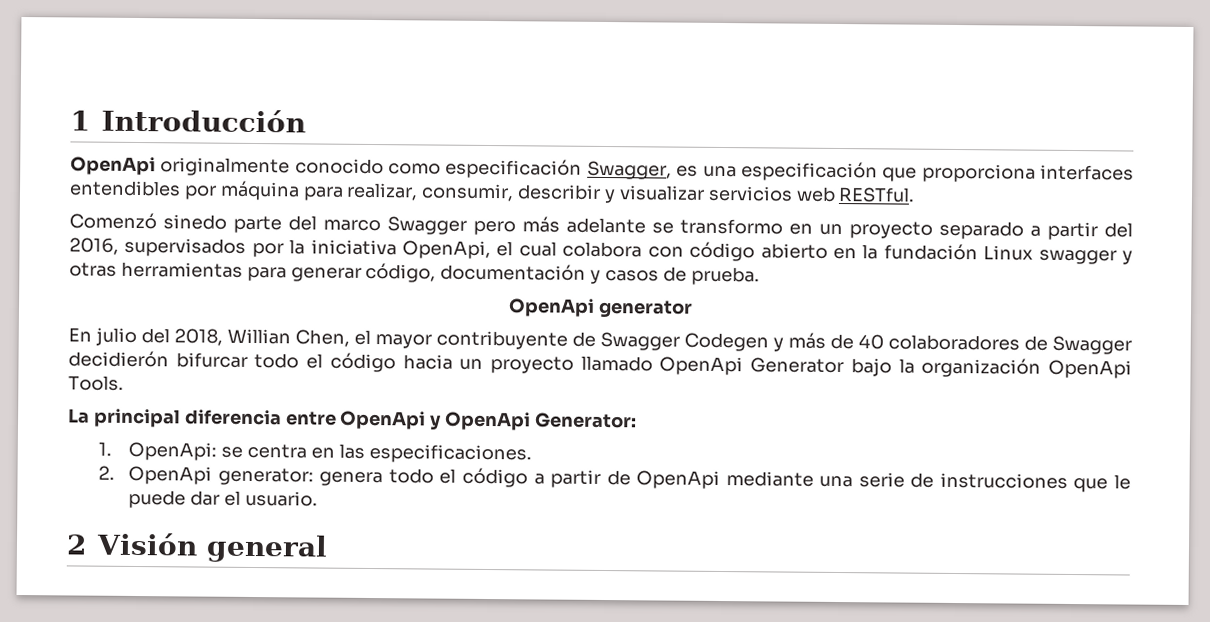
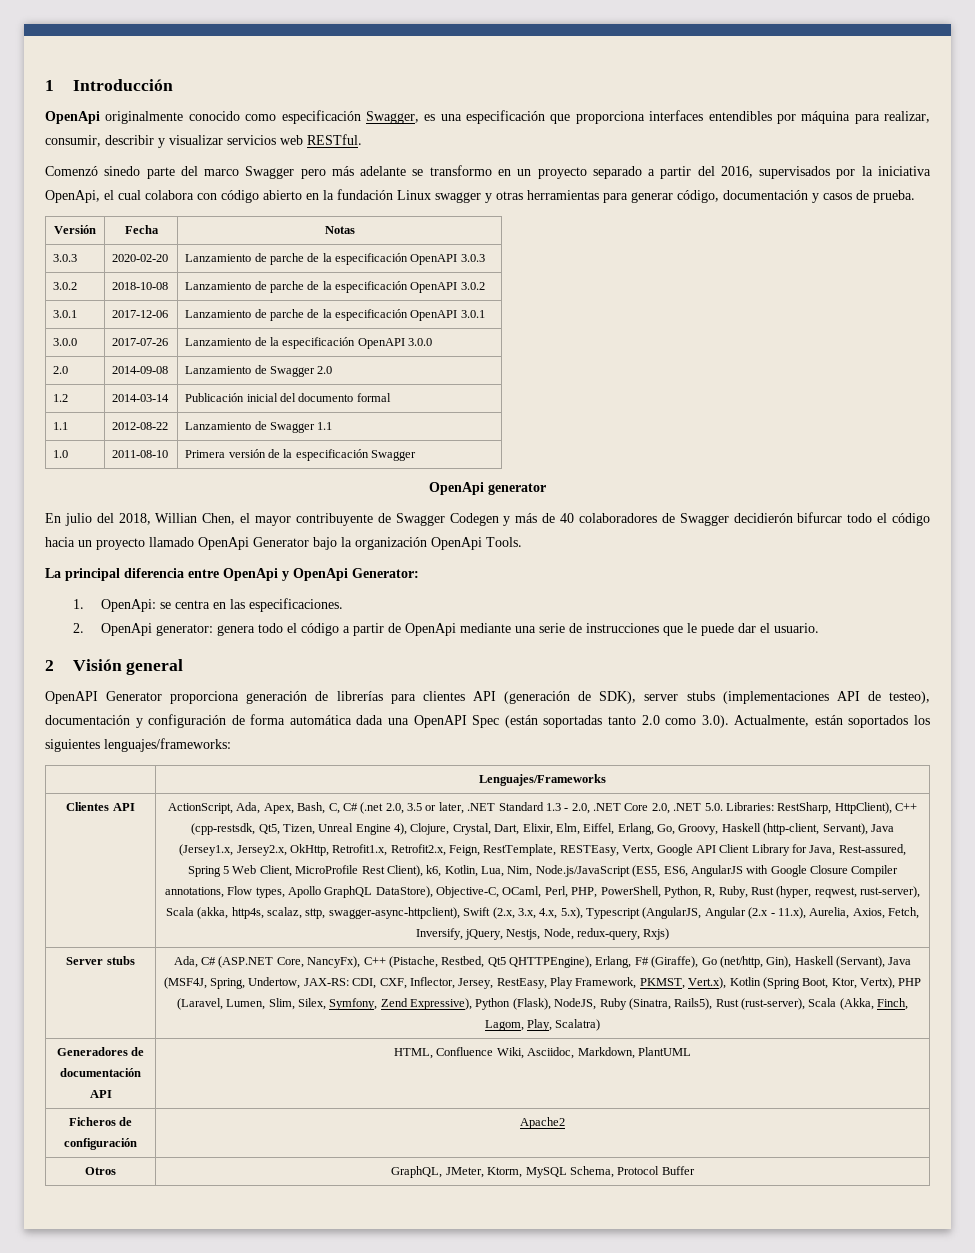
+ Versión | Fecha | Notas
+ 3.0.3 | 2020-02-20 | Lanzamiento de parche de la especificación OpenAPI 3.0.3
+ 3.0.2 | 2018-10-08 | Lanzamiento de parche de la especificación OpenAPI 3.0.2
+ 3.0.1 | 2017-12-06 | Lanzamiento de parche de la especificación OpenAPI 3.0.1
+ 3.0.0 | 2017-07-26 | Lanzamiento de la especificación OpenAPI 3.0.0
+ 2.0 | 2014-09-08 | Lanzamiento de Swagger 2.0
+ 1.2 | 2014-03-14 | Publicación inicial del documento formal
+ 1.1 | 2012-08-22 | Lanzamiento de Swagger 1.1
+ 1.0 | 2011-08-10 | Primera versión de la especificación Swagger
+ OpenAPI Generator proporciona generación de librerías para clientes API (generación de SDK), server stubs (implementaciones API de testeo), documentación y configuración de forma automática dada una OpenAPI Spec (están soportadas tanto 2.0 como 3.0). Actualmente, están soportados los siguientes lenguajes/frameworks:
+ | Lenguajes/Frameworks
+ Clientes API | ActionScript, Ada, Apex, Bash, C, C# (.net 2.0, 3.5 or later, .NET Standard 1.3 - 2.0, .NET Core 2.0, .NET 5.0. Libraries: RestSharp, HttpClient), C++ (cpp-restsdk, Qt5, Tizen, Unreal Engine 4), Clojure, Crystal, Dart, Elixir, Elm, Eiffel, Erlang, Go, Groovy, Haskell (http-client, Servant), Java (Jersey1.x, Jersey2.x, OkHttp, Retrofit1.x, Retrofit2.x, Feign, RestTemplate, RESTEasy, Vertx, Google API Client Library for Java, Rest-assured, Spring 5 Web Client, MicroProfile Rest Client), k6, Kotlin, Lua, Nim, Node.js/JavaScript (ES5, ES6, AngularJS with Google Closure Compiler annotations, Flow types, Apollo GraphQL DataStore), Objective-C, OCaml, Perl, PHP, PowerShell, Python, R, Ruby, Rust (hyper, reqwest, rust-server), Scala (akka, http4s, scalaz, sttp, swagger-async-httpclient), Swift (2.x, 3.x, 4.x, 5.x), Typescript (AngularJS, Angular (2.x - 11.x), Aurelia, Axios, Fetch, Inversify, jQuery, Nestjs, Node, redux-query, Rxjs)
+ Server stubs | Ada, C# (ASP.NET Core, NancyFx), C++ (Pistache, Restbed, Qt5 QHTTPEngine), Erlang, F# (Giraffe), Go (net/http, Gin), Haskell (Servant), Java (MSF4J, Spring, Undertow, JAX-RS: CDI, CXF, Inflector, Jersey, RestEasy, Play Framework, PKMST, Vert.x), Kotlin (Spring Boot, Ktor, Vertx), PHP (Laravel, Lumen, Slim, Silex, Symfony, Zend Expressive), Python (Flask), NodeJS, Ruby (Sinatra, Rails5), Rust (rust-server), Scala (Akka, Finch, Lagom, Play, Scalatra)
+ Generadores de documentación API | HTML, Confluence Wiki, Asciidoc, Markdown, PlantUML
+ Ficheros de configuración | Apache2
+ Otros | GraphQL, JMeter, Ktorm, MySQL Schema, Protocol Buffer

